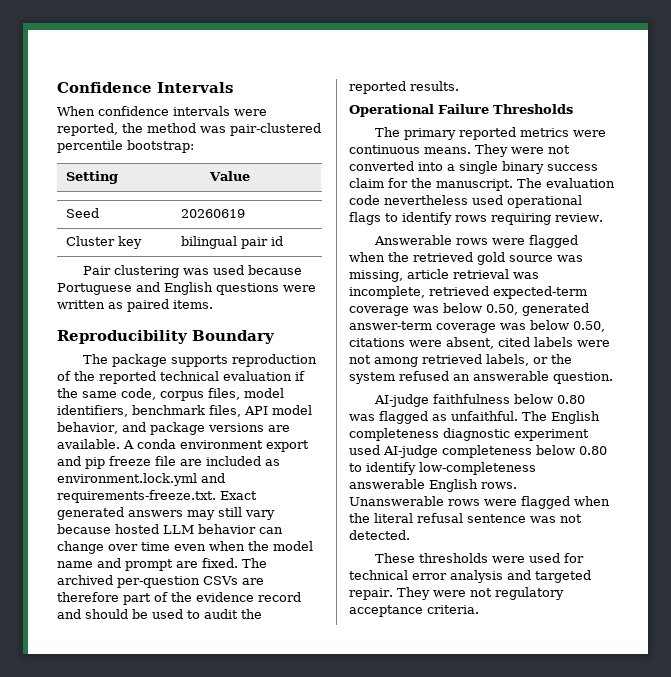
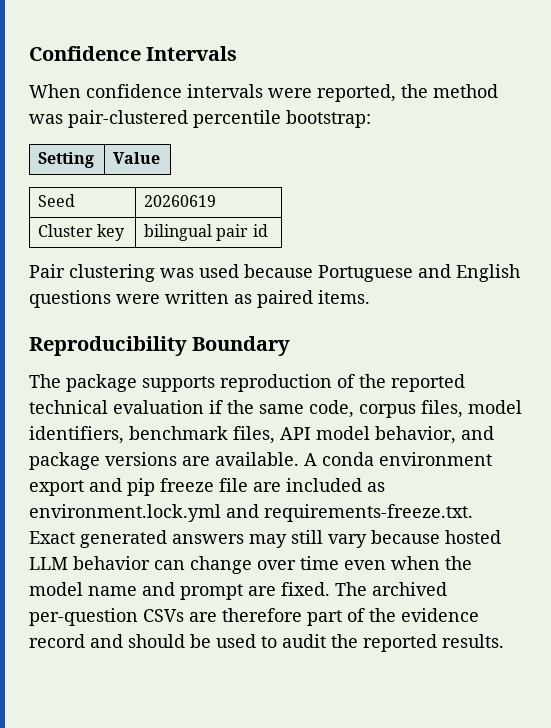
- Operational Failure Thresholds
- The primary reported metrics were continuous means. They were not converted into a single binary success claim for the manuscript. The evaluation code nevertheless used operational flags to identify rows requiring review.
- Answerable rows were flagged when the retrieved gold source was missing, article retrieval was incomplete, retrieved expected-term coverage was below 0.50, generated answer-term coverage was below 0.50, citations were absent, cited labels were not among retrieved labels, or the system refused an answerable question.
- AI-judge faithfulness below 0.80 was flagged as unfaithful. The English completeness diagnostic experiment used AI-judge completeness below 0.80 to identify low-completeness answerable English rows. Unanswerable rows were flagged when the literal refusal sentence was not detected.
- These thresholds were used for technical error analysis and targeted repair. They were not regulatory acceptance criteria.

